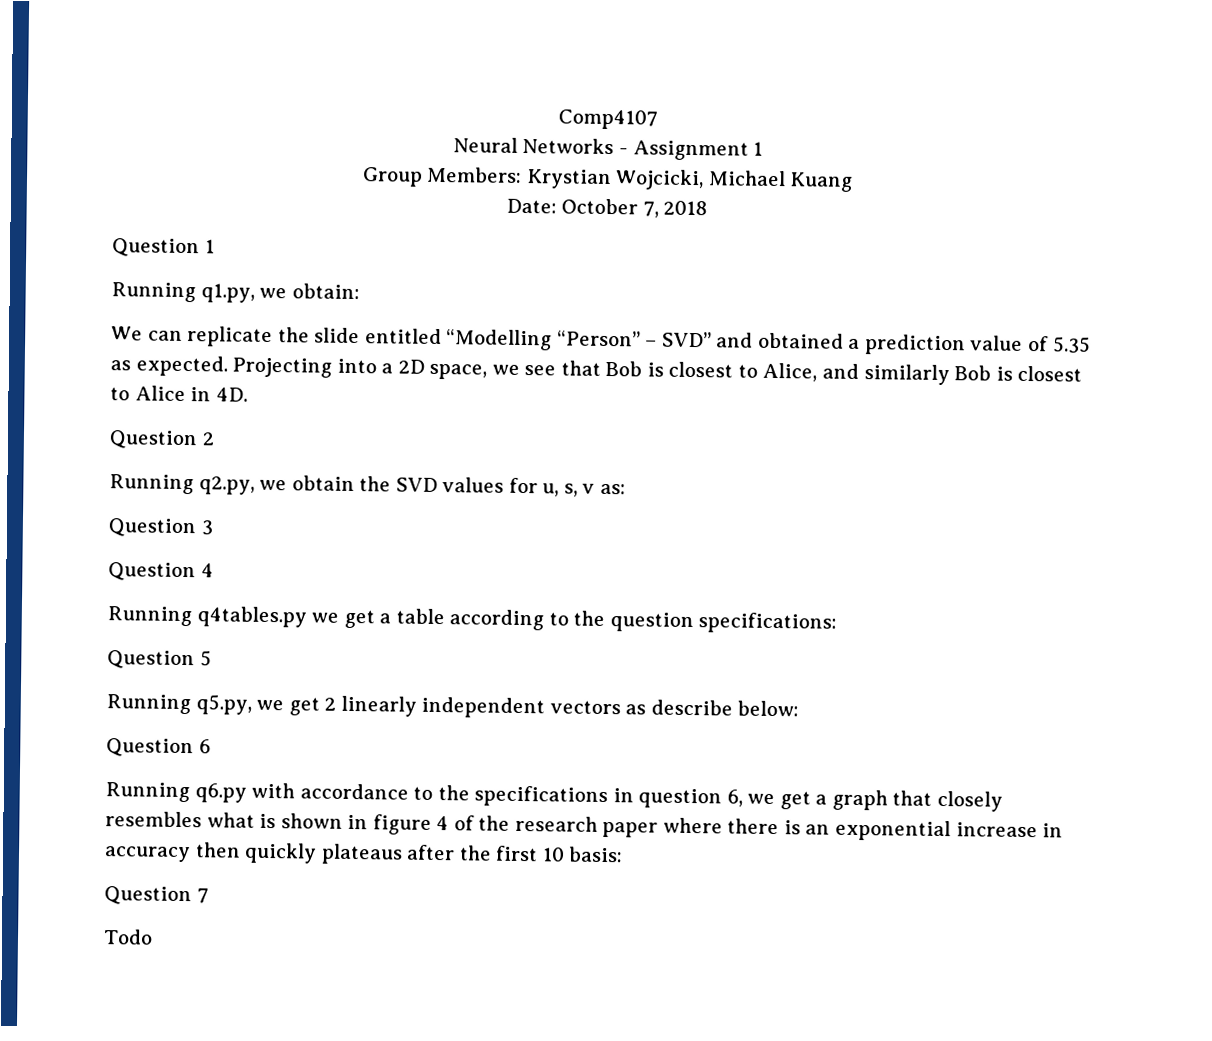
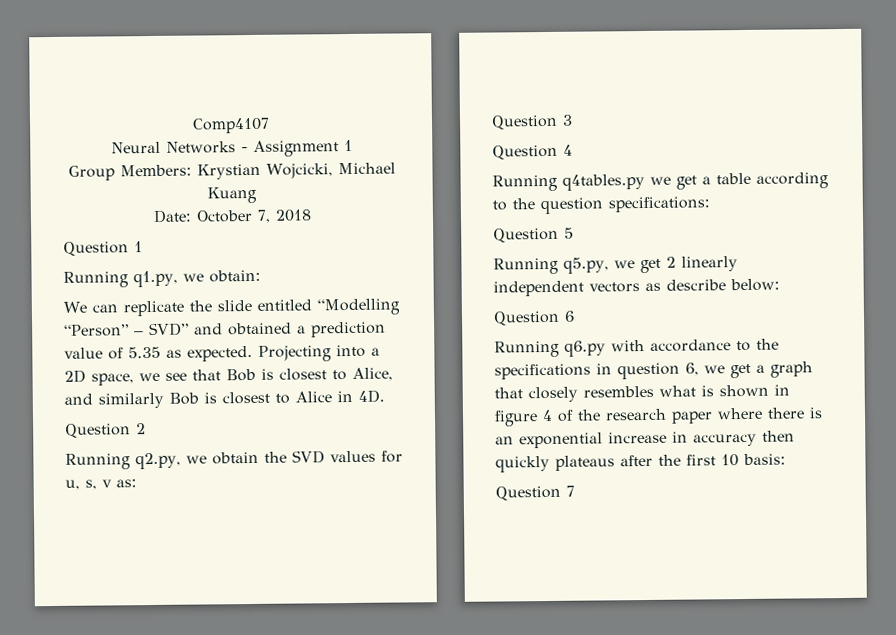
- Todo

